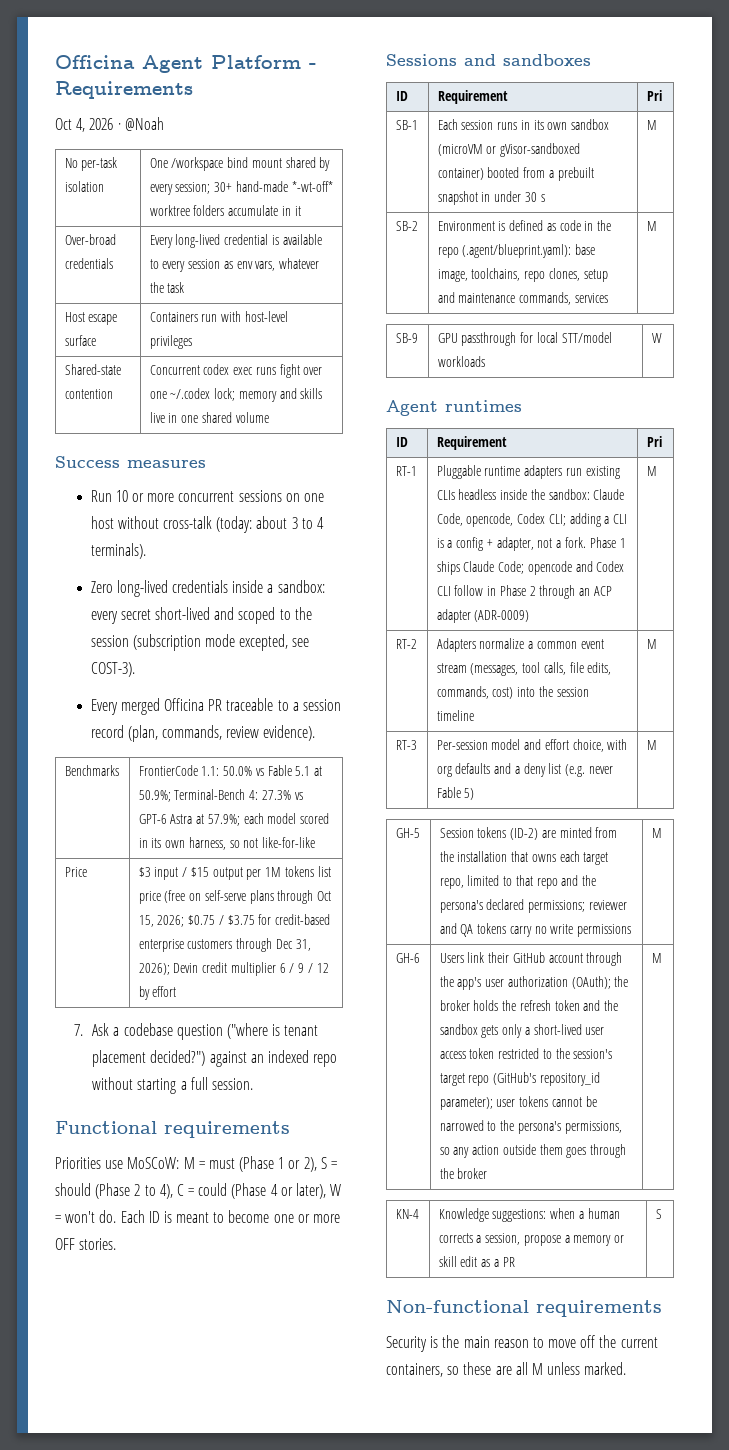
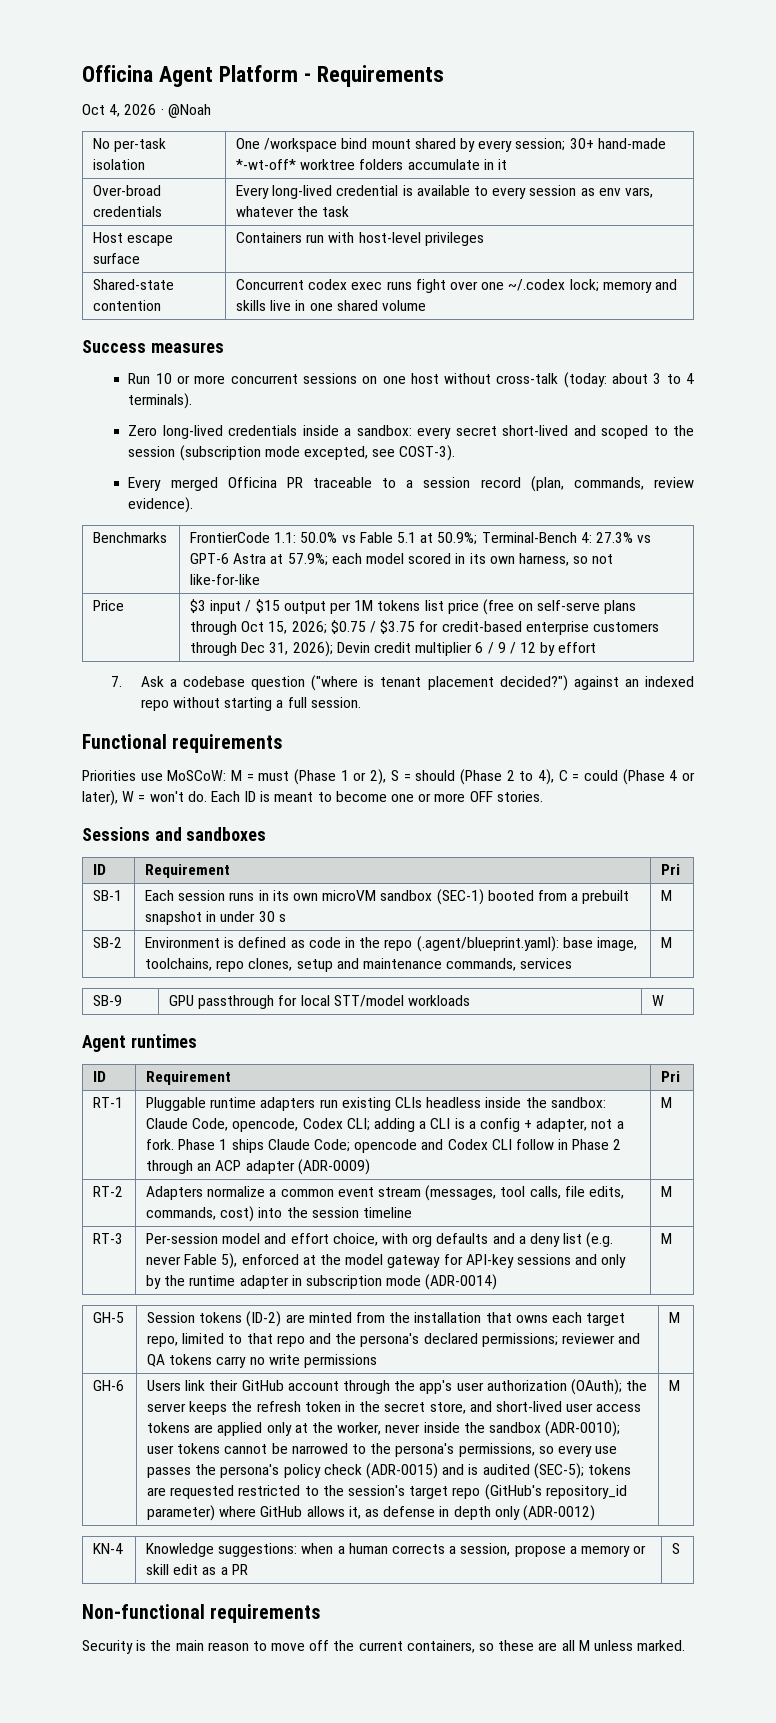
- SB-1 | Each session runs in its own sandbox (microVM or gVisor-sandboxed container) booted from a prebuilt snapshot in under 30 s | M
+ SB-1 | Each session runs in its own microVM sandbox (SEC-1) booted from a prebuilt snapshot in under 30 s | M
- RT-3 | Per-session model and effort choice, with org defaults and a deny list (e.g. never Fable 5) | M
+ RT-3 | Per-session model and effort choice, with org defaults and a deny list (e.g. never Fable 5), enforced at the model gateway for API-key sessions and only by the runtime adapter in subscription mode (ADR-0014) | M
- Users link their GitHub account through the app's user authorization (OAuth); the broker holds the refresh token and the sandbox gets only a short-lived user access token restricted to the session's target repo (GitHub's repository_id parameter); user tokens cannot be narrowed to the persona's permissions, so any action outside them goes through the broker
+ Users link their GitHub account through the app's user authorization (OAuth); the server keeps the refresh token in the secret store, and short-lived user access tokens are applied only at the worker, never inside the sandbox (ADR-0010); user tokens cannot be narrowed to the persona's permissions, so every use passes the persona's policy check (ADR-0015) and is audited (SEC-5); tokens are requested restricted to the session's target repo (GitHub's repository_id parameter) where GitHub allows it, as defense in depth only (ADR-0012)

